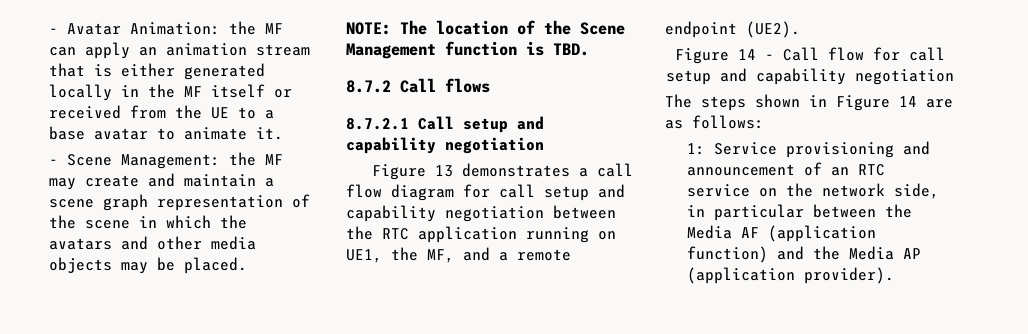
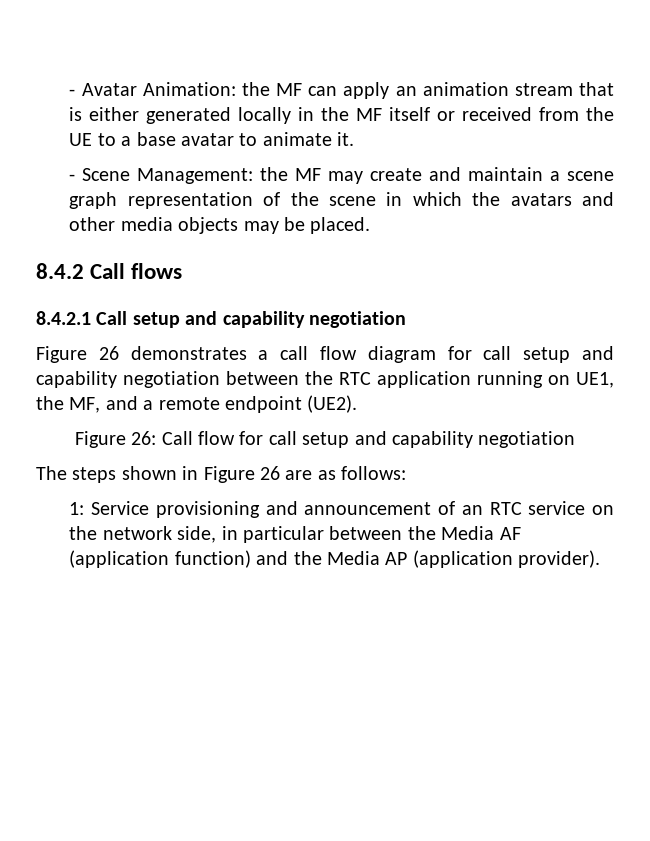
- NOTE: The location of the Scene Management function is TBD.
- 8.7.2 Call flows
+ 8.4.2 Call flows
- 8.7.2.1 Call setup and capability negotiation
+ 8.4.2.1 Call setup and capability negotiation
- Figure 13 demonstrates a call flow diagram for call setup and capability negotiation between the RTC application running on UE1, the MF, and a remote endpoint (UE2).
+ Figure 26 demonstrates a call flow diagram for call setup and capability negotiation between the RTC application running on UE1, the MF, and a remote endpoint (UE2).
- Figure 14 - Call flow for call setup and capability negotiation
+ Figure 26: Call flow for call setup and capability negotiation
- The steps shown in Figure 14 are as follows:
+ The steps shown in Figure 26 are as follows:

